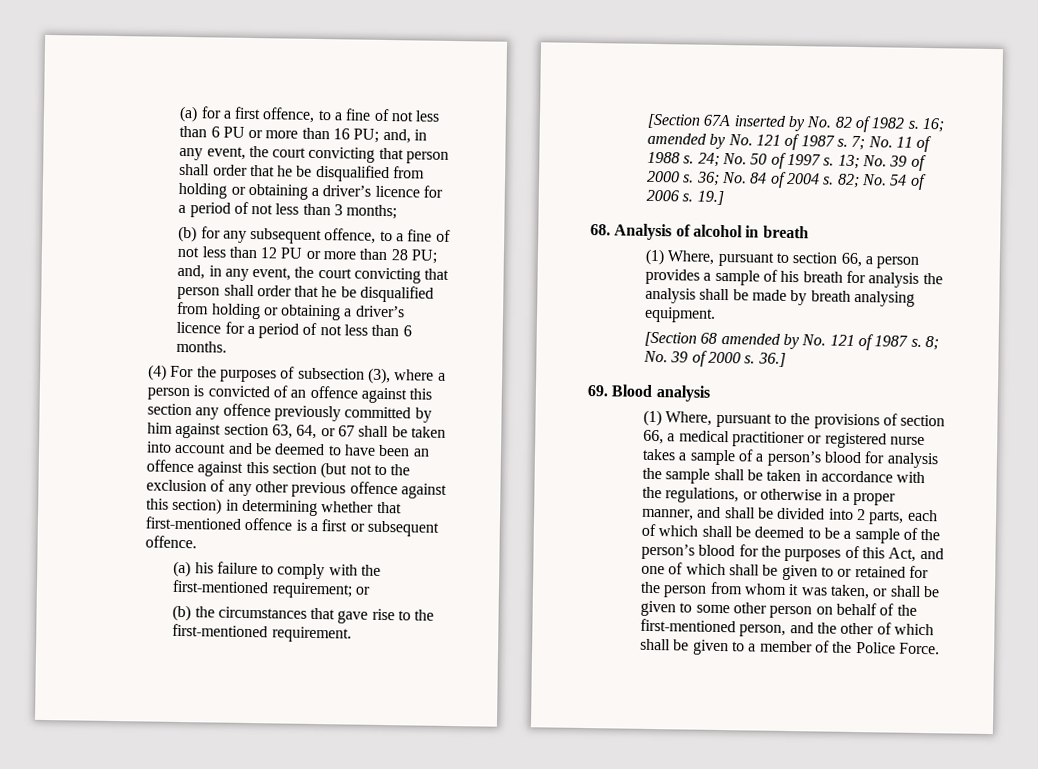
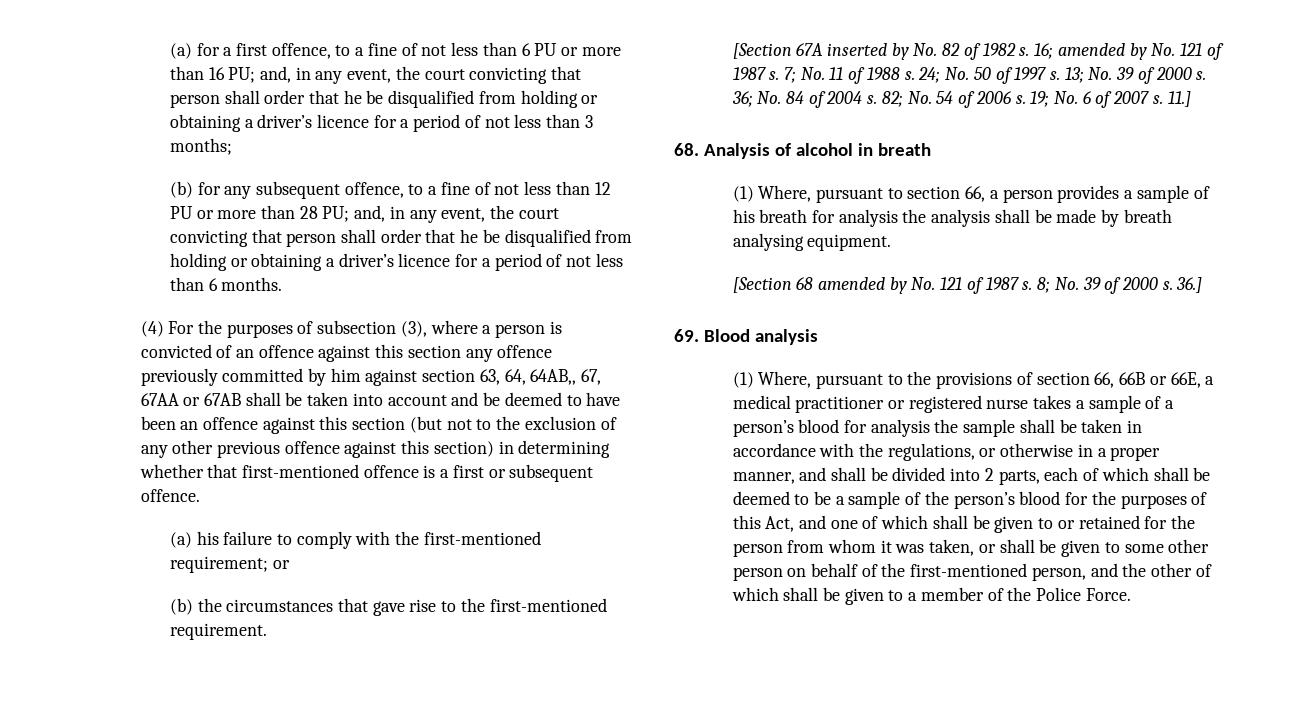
- (4) For the purposes of subsection (3), where a person is convicted of an offence against this section any offence previously committed by him against section 63, 64, or 67 shall be taken into account and be deemed to have been an offence against this section (but not to the exclusion of any other previous offence against this section) in determining whether that first-mentioned offence is a first or subsequent offence.
+ (4) For the purposes of subsection (3), where a person is convicted of an offence against this section any offence previously committed by him against section 63, 64, 64AB,, 67, 67AA or 67AB shall be taken into account and be deemed to have been an offence against this section (but not to the exclusion of any other previous offence against this section) in determining whether that first-mentioned offence is a first or subsequent offence.
- 19.]
+ 19; No. 6 of 2007 s. 11.]
- (1) Where, pursuant to the provisions of section 66, a medical practitioner or registered nurse takes a sample of a person’s blood for analysis the sample shall be taken in accordance with the regulations, or otherwise in a proper manner, and shall be divided into 2 parts, each of which shall be deemed to be a sample of the person’s blood for the purposes of this Act, and one of which shall be given to or retained for the person from whom it was taken, or shall be given to some other person on behalf of the first-mentioned person, and the other of which shall be given to a member of the Police Force.
+ (1) Where, pursuant to the provisions of section 66, 66B or 66E, a medical practitioner or registered nurse takes a sample of a person’s blood for analysis the sample shall be taken in accordance with the regulations, or otherwise in a proper manner, and shall be divided into 2 parts, each of which shall be deemed to be a sample of the person’s blood for the purposes of this Act, and one of which shall be given to or retained for the person from whom it was taken, or shall be given to some other person on behalf of the first-mentioned person, and the other of which shall be given to a member of the Police Force.

